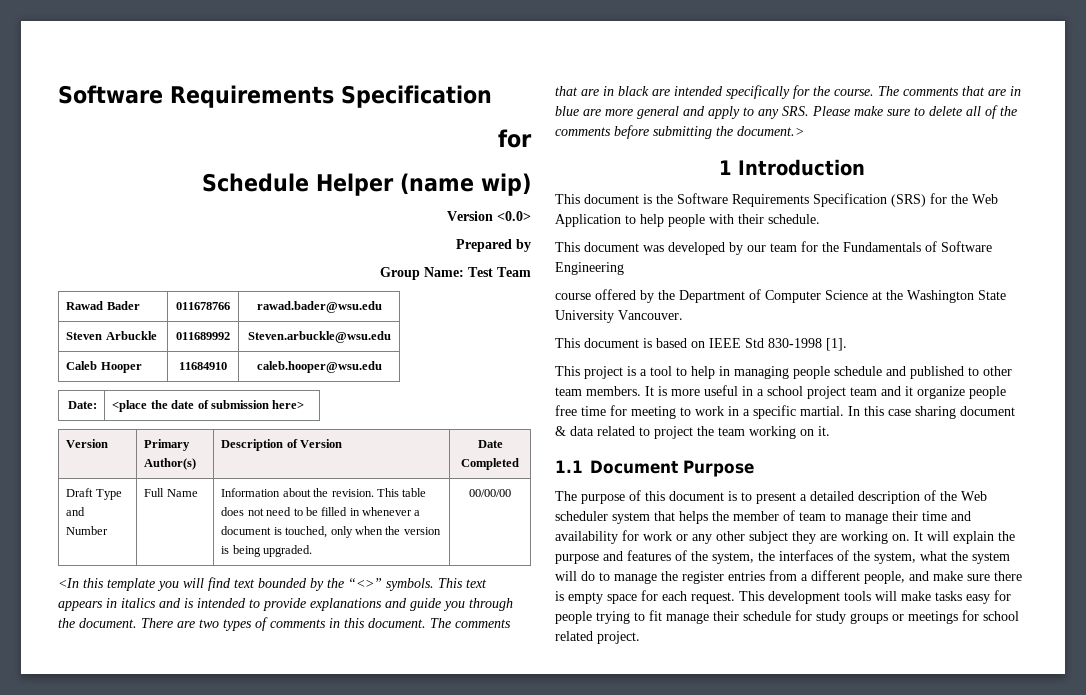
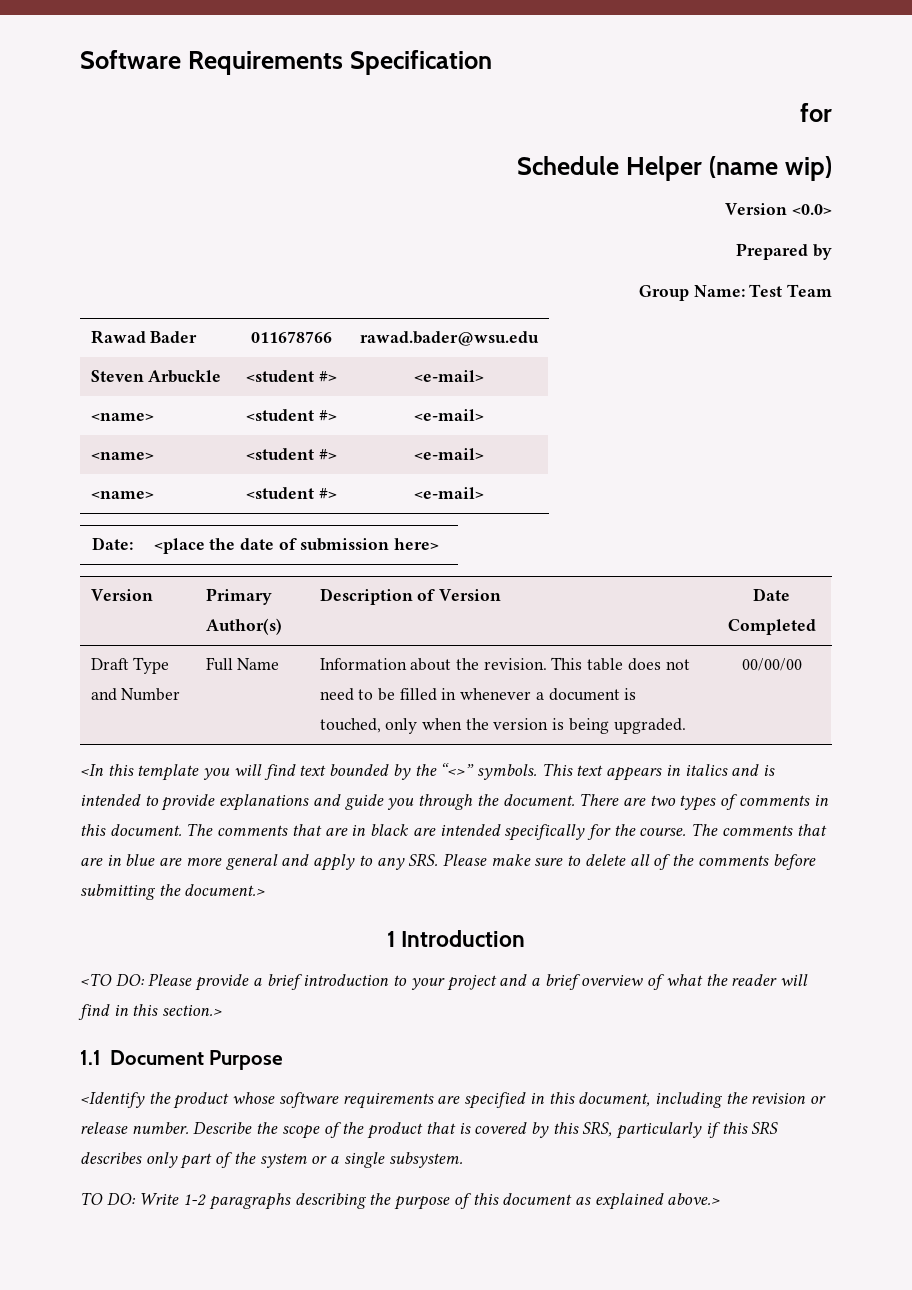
- Steven Arbuckle | 011689992 | Steven.arbuckle@wsu.edu
- Caleb Hooper | 11684910 | caleb.hooper@wsu.edu
+ Steven Arbuckle | <student #> | <e-mail>
+ <name> | <student #> | <e-mail>
+ <name> | <student #> | <e-mail>
+ <name> | <student #> | <e-mail>
- This document is the Software Requirements Specification (SRS) for the Web Application to help people with their schedule.
- This document was developed by our team for the Fundamentals of Software Engineering
- course offered by the Department of Computer Science at the Washington State University Vancouver.
- This document is based on IEEE Std 830-1998 [1].
- This project is a tool to help in managing people schedule and published to other team members. It is more useful in a school project team and it organize people free time for meeting to work in a specific martial. In this case sharing document & data related to project the team working on it.
+ <TO DO: Please provide a brief introduction to your project and a brief overview of what the reader will find in this section.>
  1.1 Document Purpose
- The purpose of this document is to present a detailed description of the Web scheduler system that helps the member of team to manage their time and availability for work or any other subject they are working on. It will explain the purpose and features of the system, the interfaces of the system, what the system will do to manage the register entries from a different people, and make sure there is empty space for each request. This development tools will make tasks easy for people trying to fit manage their schedule for study groups or meetings for school related project.
+ <Identify the product whose software requirements are specified in this document, including the revision or release number. Describe the scope of the product that is covered by this SRS, particularly if this SRS describes only part of the system or a single subsystem.
+ TO DO: Write 1-2 paragraphs describing the purpose of this document as explained above.>

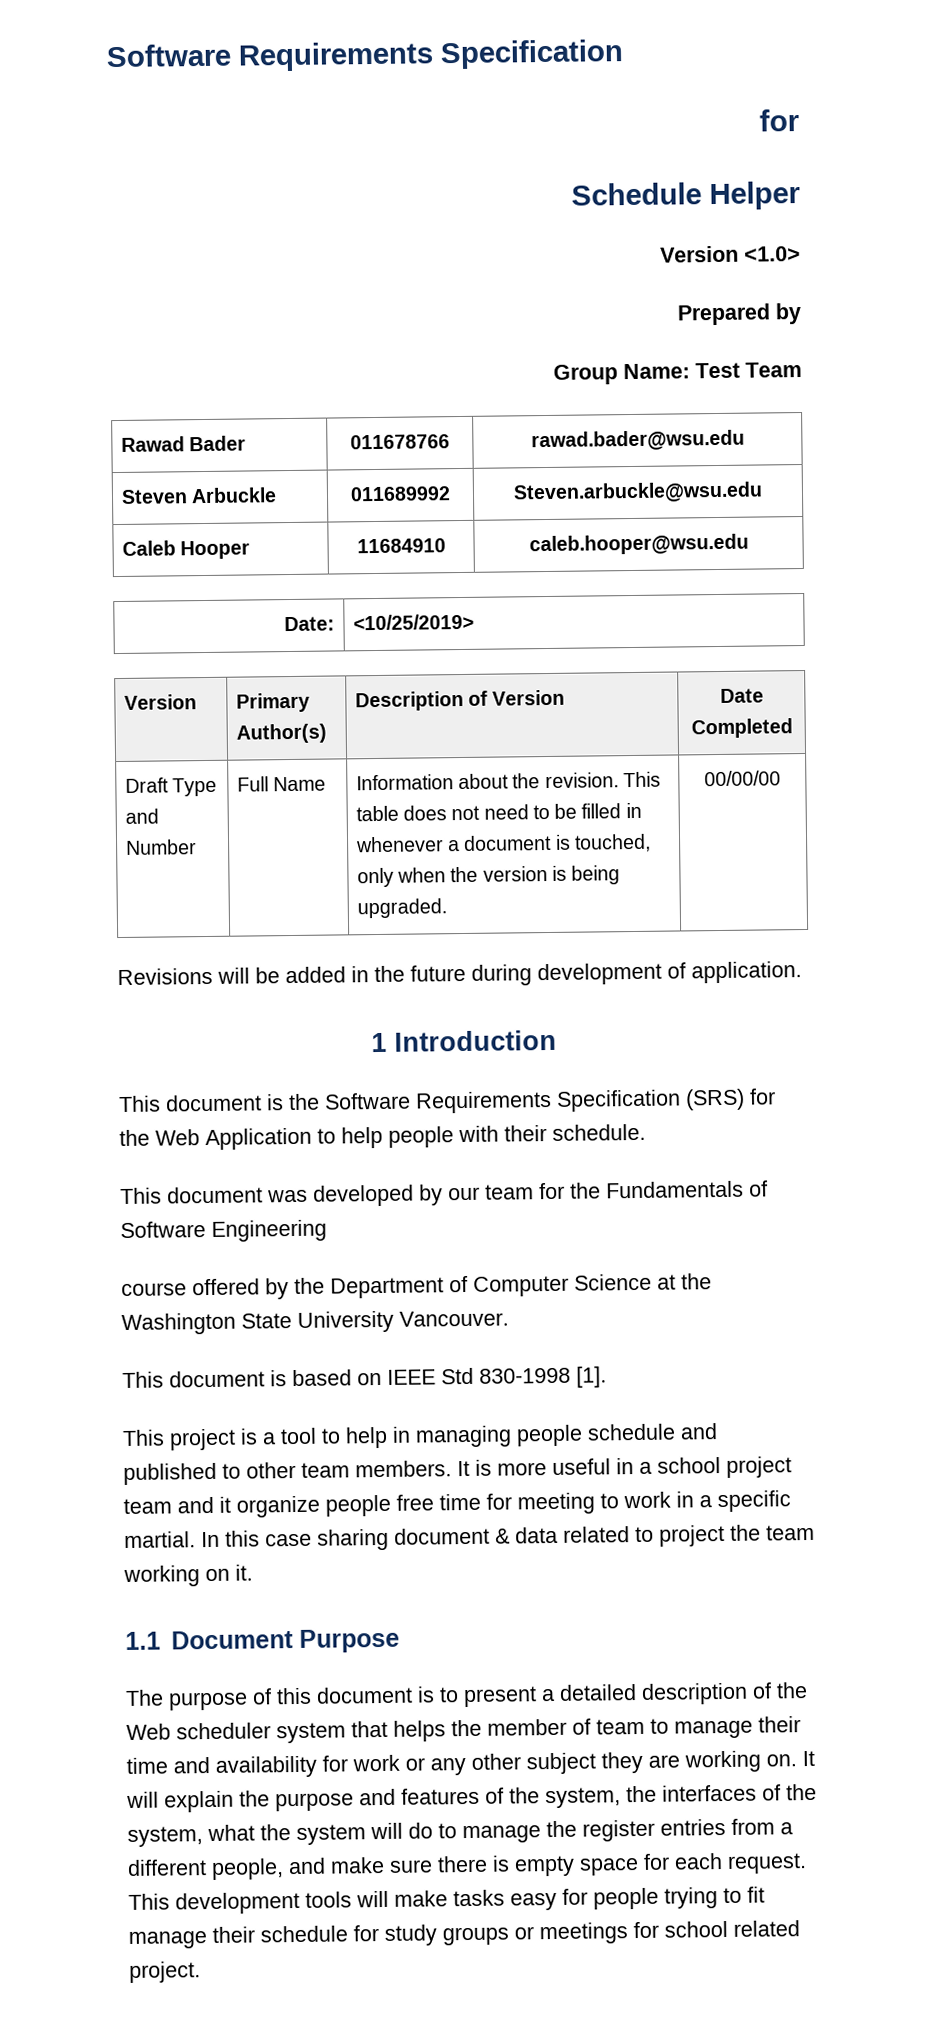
- Schedule Helper (name wip)
- Version <0.0>
+ Schedule Helper
+ Version <1.0>
- Steven Arbuckle | <student #> | <e-mail>
- <name> | <student #> | <e-mail>
- <name> | <student #> | <e-mail>
- <name> | <student #> | <e-mail>
- Date: | <place the date of submission here>
+ Steven Arbuckle | 011689992 | Steven.arbuckle@wsu.edu
+ Caleb Hooper | 11684910 | caleb.hooper@wsu.edu
+ Date: | <10/25/2019>
- <In this template you will find text bounded by the “<>” symbols. This text appears in italics and is intended to provide explanations and guide you through the document. There are two types of comments in this document. The comments that are in black are intended specifically for the course. The comments that are in blue are more general and apply to any SRS. Please make sure to delete all of the comments before submitting the document.>
+ Revisions will be added in the future during development of application.
  1 Introduction
- <TO DO: Please provide a brief introduction to your project and a brief overview of what the reader will find in this section.>
+ This document is the Software Requirements Specification (SRS) for the Web Application to help people with their schedule.
+ This document was developed by our team for the Fundamentals of Software Engineering
+ course offered by the Department of Computer Science at the Washington State University Vancouver.
+ This document is based on IEEE Std 830-1998 [1].
+ This project is a tool to help in managing people schedule and published to other team members. It is more useful in a school project team and it organize people free time for meeting to work in a specific martial. In this case sharing document & data related to project the team working on it.
  1.1 Document Purpose
- <Identify the product whose software requirements are specified in this document, including the revision or release number. Describe the scope of the product that is covered by this SRS, particularly if this SRS describes only part of the system or a single subsystem.
- TO DO: Write 1-2 paragraphs describing the purpose of this document as explained above.>
+ The purpose of this document is to present a detailed description of the Web scheduler system that helps the member of team to manage their time and availability for work or any other subject they are working on. It will explain the purpose and features of the system, the interfaces of the system, what the system will do to manage the register entries from a different people, and make sure there is empty space for each request. This development tools will make tasks easy for people trying to fit manage their schedule for study groups or meetings for school related project.

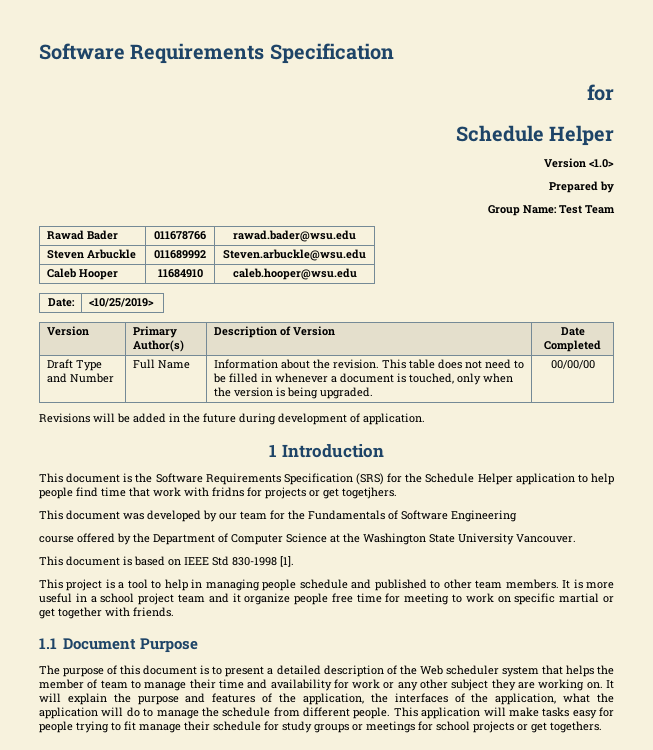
- This document is the Software Requirements Specification (SRS) for the Web Application to help people with their schedule.
+ This document is the Software Requirements Specification (SRS) for the Schedule Helper application to help people find time that work with fridns for projects or get togetjhers.
- It is more useful in a school project team and it organize people free time for meeting to work in a specific martial. In this case sharing document & data related to project the team working on it.
+ It is more useful in a school project team and it organize people free time for meeting to work on specific martial or get together with friends.
- It will explain the purpose and features of the system, the interfaces of the system, what the system will do to manage the register entries from a different people, and make sure there is empty space for each request. This development tools will make tasks easy for people trying to fit manage their schedule for study groups or meetings for school related project.
+ It will explain the purpose and features of the application, the interfaces of the application, what the application will do to manage the schedule from different people. This application will make tasks easy for people trying to fit manage their schedule for study groups or meetings for school projects or get togethers.

